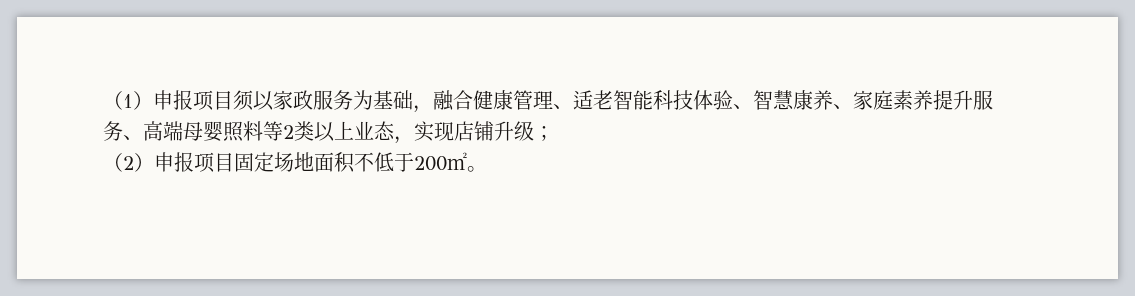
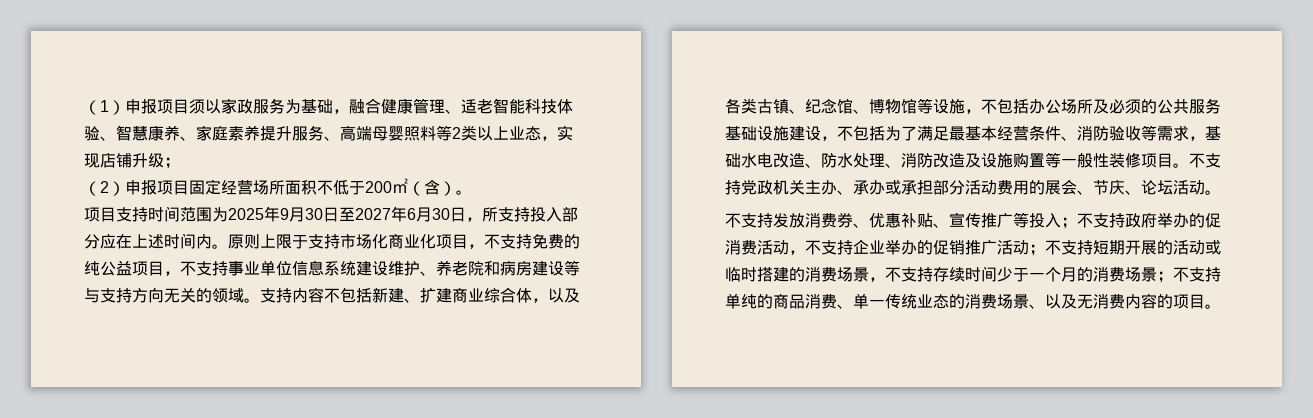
- （2）申报项目固定场地面积不低于200㎡。
+ （2）申报项目固定经营场所面积不低于200㎡（含）。
+ 项目支持时间范围为2025年9月30日至2027年6月30日，所支持投入部分应在上述时间内。原则上限于支持市场化商业化项目，不支持免费的纯公益项目，不支持事业单位信息系统建设维护、养老院和病房建设等与支持方向无关的领域。支持内容不包括新建、扩建商业综合体，以及各类古镇、纪念馆、博物馆等设施，不包括办公场所及必须的公共服务基础设施建设，不包括为了满足最基本经营条件、消防验收等需求，基础水电改造、防水处理、消防改造及设施购置等一般性装修项目。不支持党政机关主办、承办或承担部分活动费用的展会、节庆、论坛活动。
+ 不支持发放消费券、优惠补贴、宣传推广等投入；不支持政府举办的促消费活动，不支持企业举办的促销推广活动；不支持短期开展的活动或临时搭建的消费场景，不支持存续时间少于一个月的消费场景；不支持单纯的商品消费、单一传统业态的消费场景、以及无消费内容的项目。

